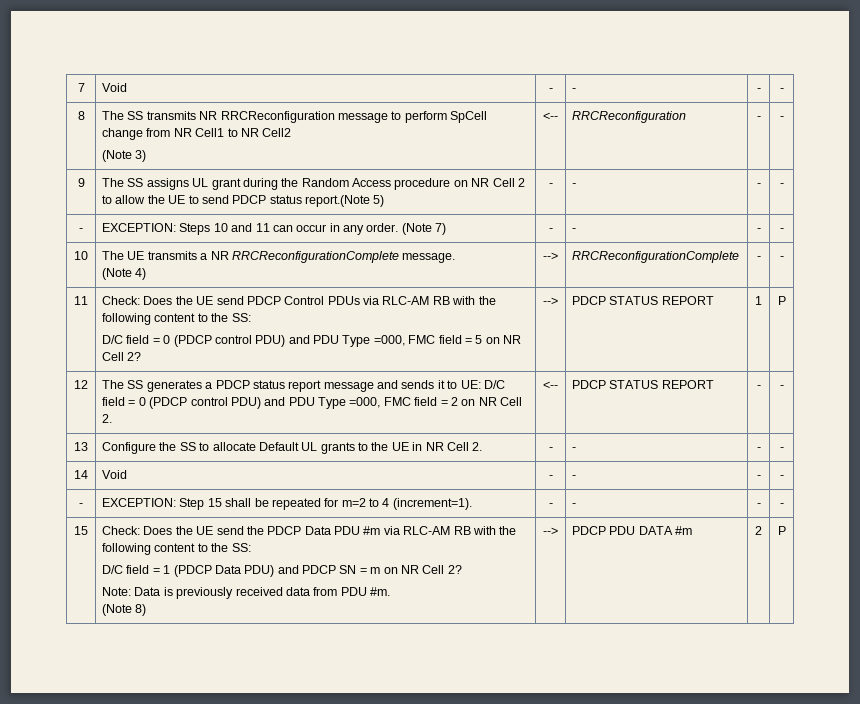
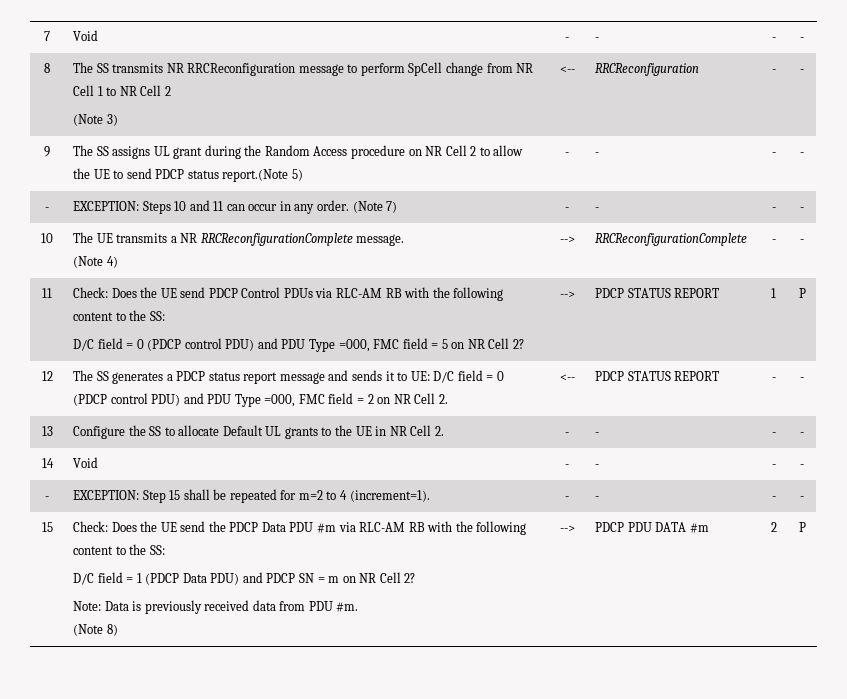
- 8 | The SS transmits NR RRCReconfiguration message to perform SpCell change from NR Cell1 to NR Cell2
+ 8 | The SS transmits NR RRCReconfiguration message to perform SpCell change from NR Cell 1 to NR Cell 2

